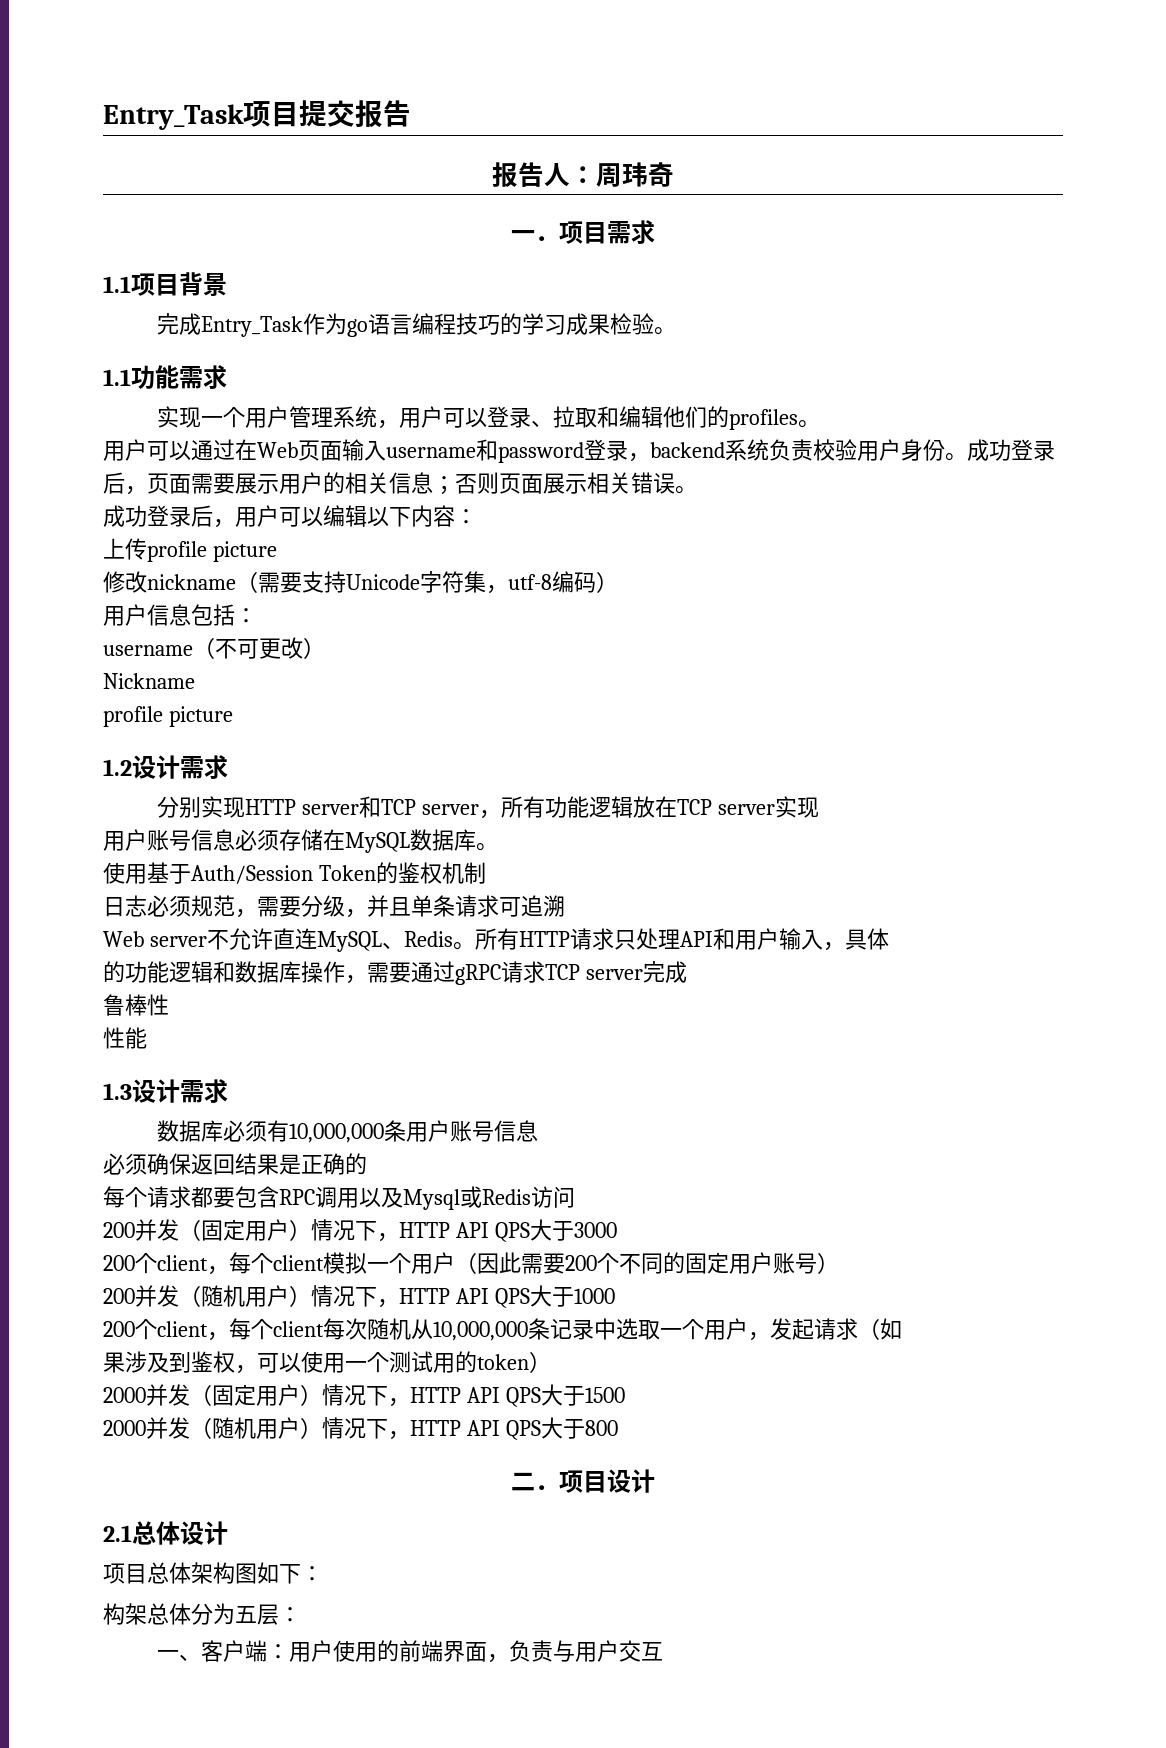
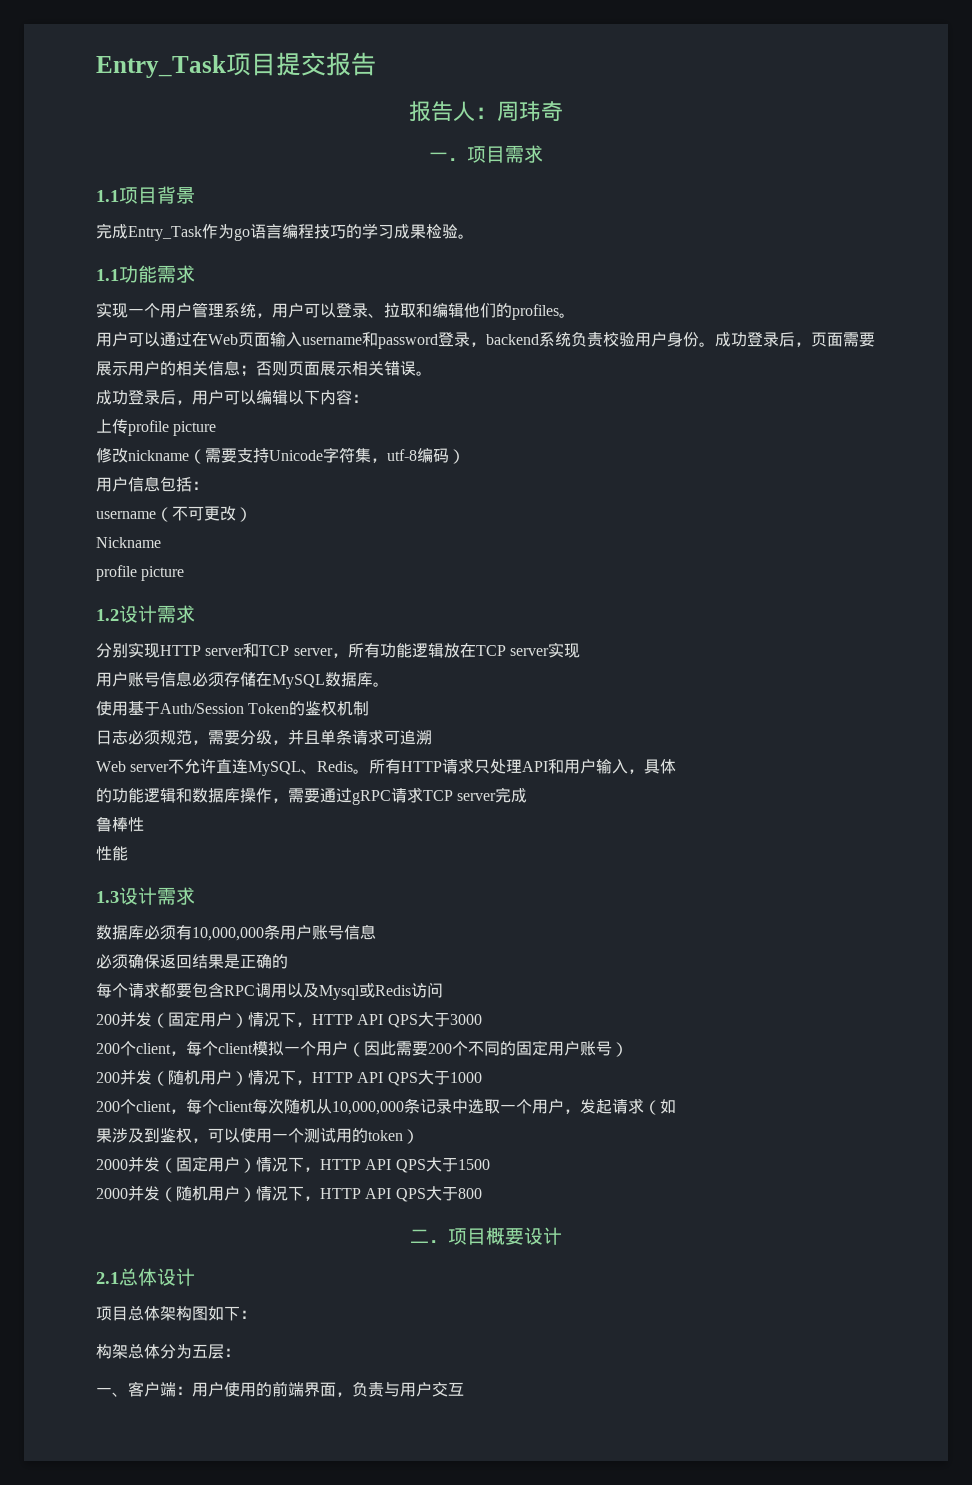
- 二．项目设计
+ 二．项目概要设计

